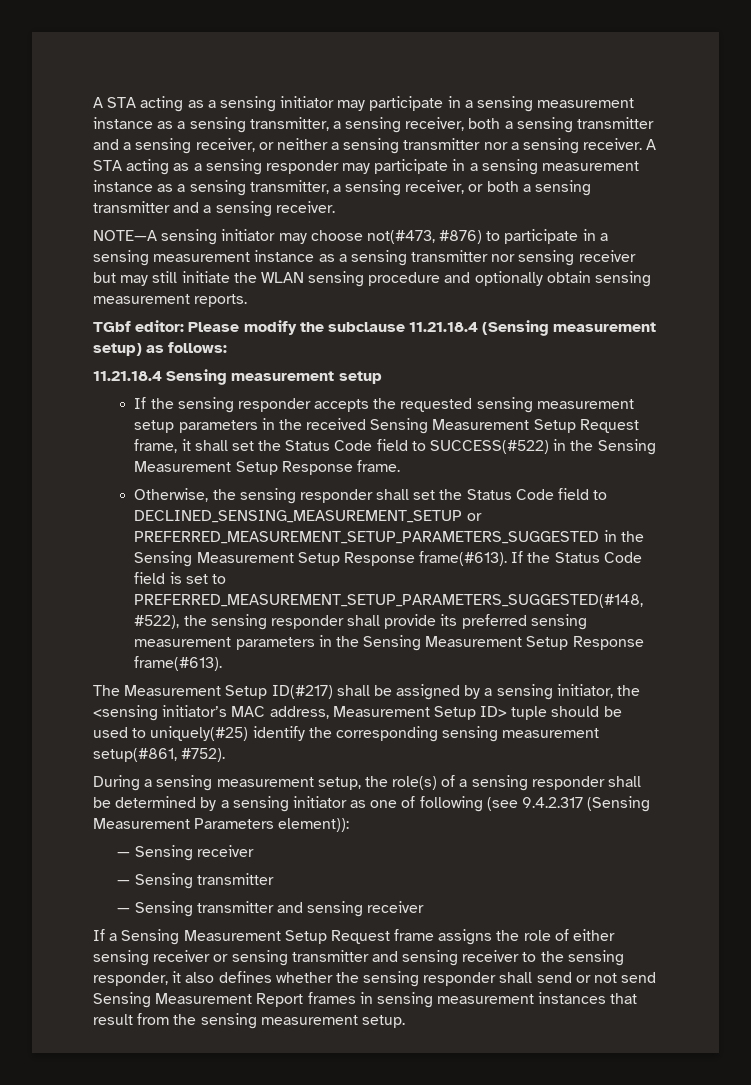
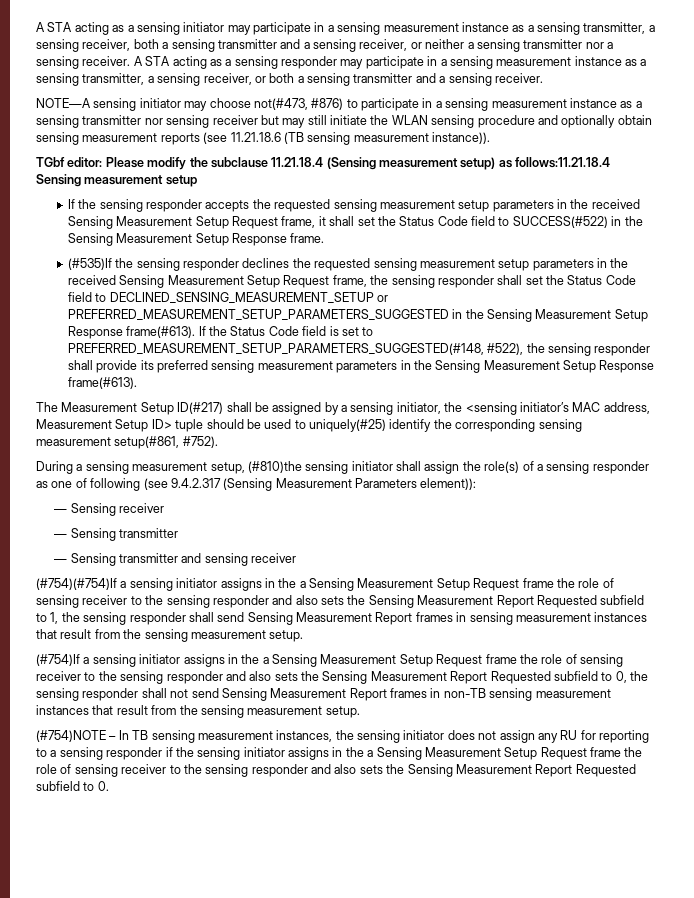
- NOTE—A sensing initiator may choose not(#473, #876) to participate in a sensing measurement instance as a sensing transmitter nor sensing receiver but may still initiate the WLAN sensing procedure and optionally obtain sensing measurement reports.
+ NOTE—A sensing initiator may choose not(#473, #876) to participate in a sensing measurement instance as a sensing transmitter nor sensing receiver but may still initiate the WLAN sensing procedure and optionally obtain sensing measurement reports (see 11.21.18.6 (TB sensing measurement instance)).
- TGbf editor: Please modify the subclause 11.21.18.4 (Sensing measurement setup) as follows:
- 11.21.18.4 Sensing measurement setup
+ TGbf editor: Please modify the subclause 11.21.18.4 (Sensing measurement setup) as follows:11.21.18.4 Sensing measurement setup
- Otherwise, the sensing responder shall set the Status Code field to DECLINED_SENSING_MEASUREMENT_SETUP or PREFERRED_MEASUREMENT_SETUP_PARAMETERS_SUGGESTED in the Sensing Measurement Setup Response frame(#613).
+ (#535)If the sensing responder declines the requested sensing measurement setup parameters in the received Sensing Measurement Setup Request frame, the sensing responder shall set the Status Code field to DECLINED_SENSING_MEASUREMENT_SETUP or PREFERRED_MEASUREMENT_SETUP_PARAMETERS_SUGGESTED in the Sensing Measurement Setup Response frame(#613).
- During a sensing measurement setup, the role(s) of a sensing responder shall be determined by a sensing initiator as one of following (see 9.4.2.317 (Sensing Measurement Parameters element)):
+ During a sensing measurement setup, (#810)the sensing initiator shall assign the role(s) of a sensing responder as one of following (see 9.4.2.317 (Sensing Measurement Parameters element)):
- If a Sensing Measurement Setup Request frame assigns the role of either sensing receiver or sensing transmitter and sensing receiver to the sensing responder, it also defines whether the sensing responder shall send or not send Sensing Measurement Report frames in sensing measurement instances that result from the sensing measurement setup.
+ (#754)(#754)If a sensing initiator assigns in the a Sensing Measurement Setup Request frame the role of sensing receiver to the sensing responder and also sets the Sensing Measurement Report Requested subfield to 1, the sensing responder shall send Sensing Measurement Report frames in sensing measurement instances that result from the sensing measurement setup.
+ (#754)If a sensing initiator assigns in the a Sensing Measurement Setup Request frame the role of sensing receiver to the sensing responder and also sets the Sensing Measurement Report Requested subfield to 0, the sensing responder shall not send Sensing Measurement Report frames in non-TB sensing measurement instances that result from the sensing measurement setup.
+ (#754)NOTE – In TB sensing measurement instances, the sensing initiator does not assign any RU for reporting to a sensing responder if the sensing initiator assigns in the a Sensing Measurement Setup Request frame the role of sensing receiver to the sensing responder and also sets the Sensing Measurement Report Requested subfield to 0.

